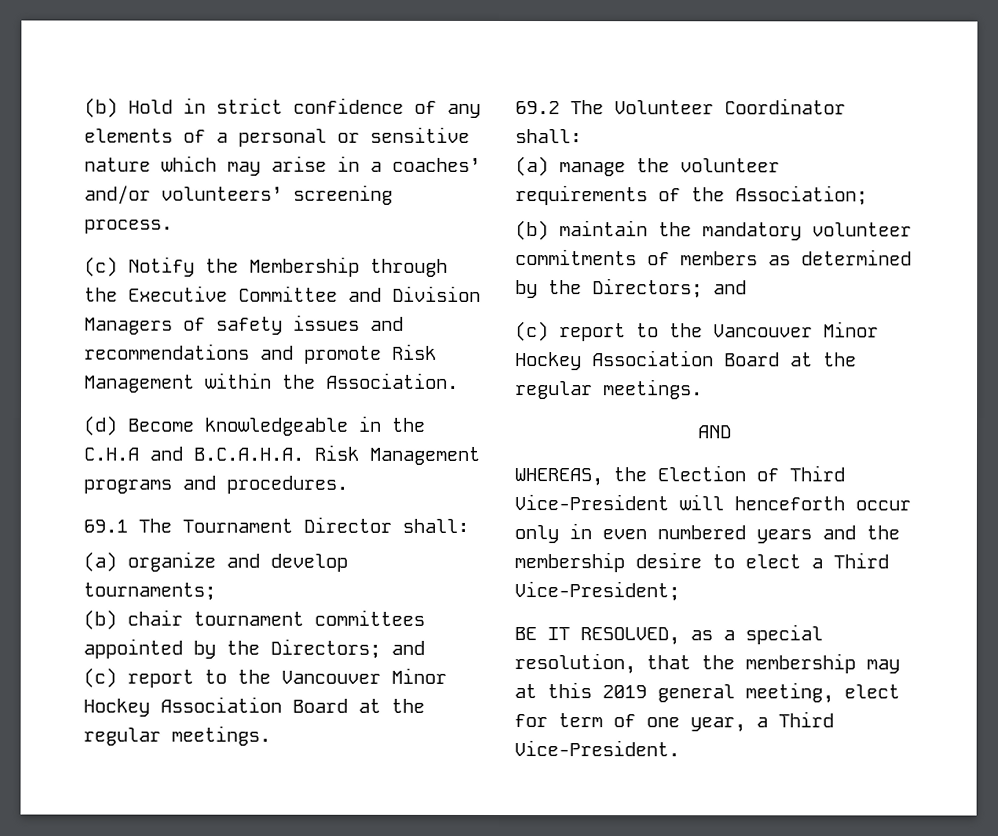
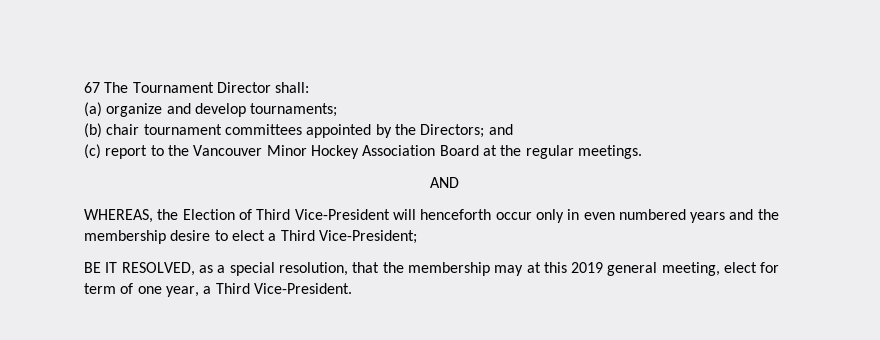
- (b) Hold in strict confidence of any elements of a personal or sensitive nature which may arise in a coaches’ and/or volunteers’ screening process.
- (c) Notify the Membership through the Executive Committee and Division Managers of safety issues and recommendations and promote Risk Management within the Association.
- (d) Become knowledgeable in the C.H.A and B.C.A.H.A. Risk Management programs and procedures.
- 69.1 The Tournament Director shall:
+ 67 The Tournament Director shall:
- 69.2 The Volunteer Coordinator shall:
- (a) manage the volunteer requirements of the Association;
- (b) maintain the mandatory volunteer commitments of members as determined by the Directors; and
- (c) report to the Vancouver Minor Hockey Association Board at the regular meetings.

